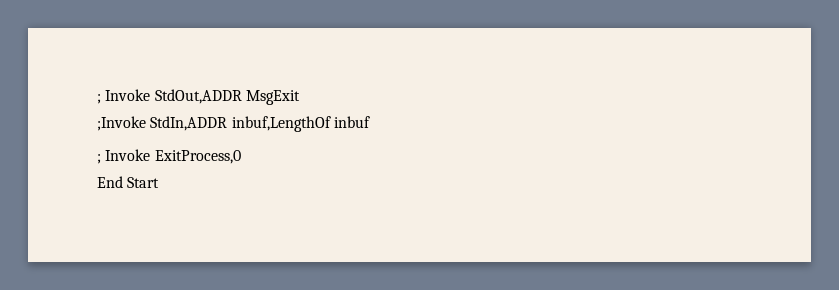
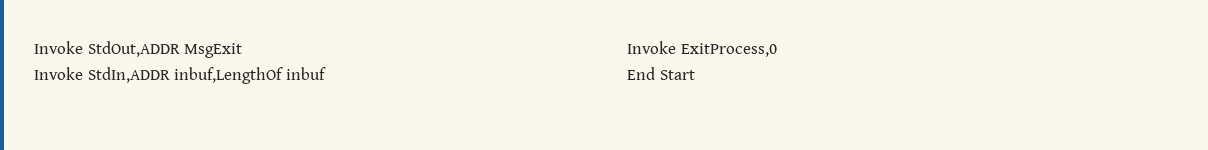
- ; Invoke StdOut,ADDR MsgExit
+ Invoke StdOut,ADDR MsgExit
- ;Invoke StdIn,ADDR inbuf,LengthOf inbuf
+ Invoke StdIn,ADDR inbuf,LengthOf inbuf
- ; Invoke ExitProcess,0
+ Invoke ExitProcess,0

